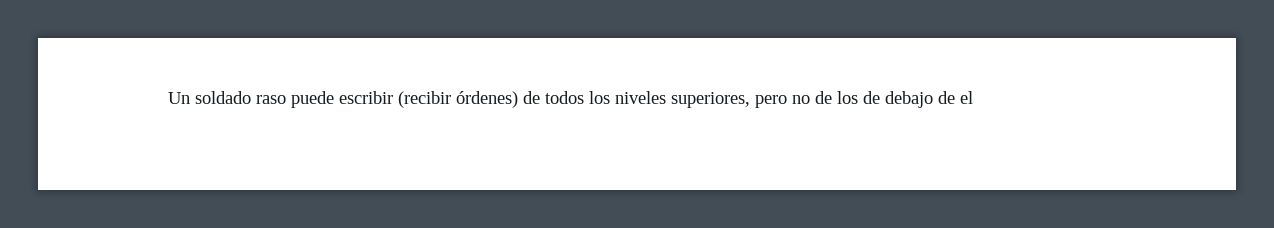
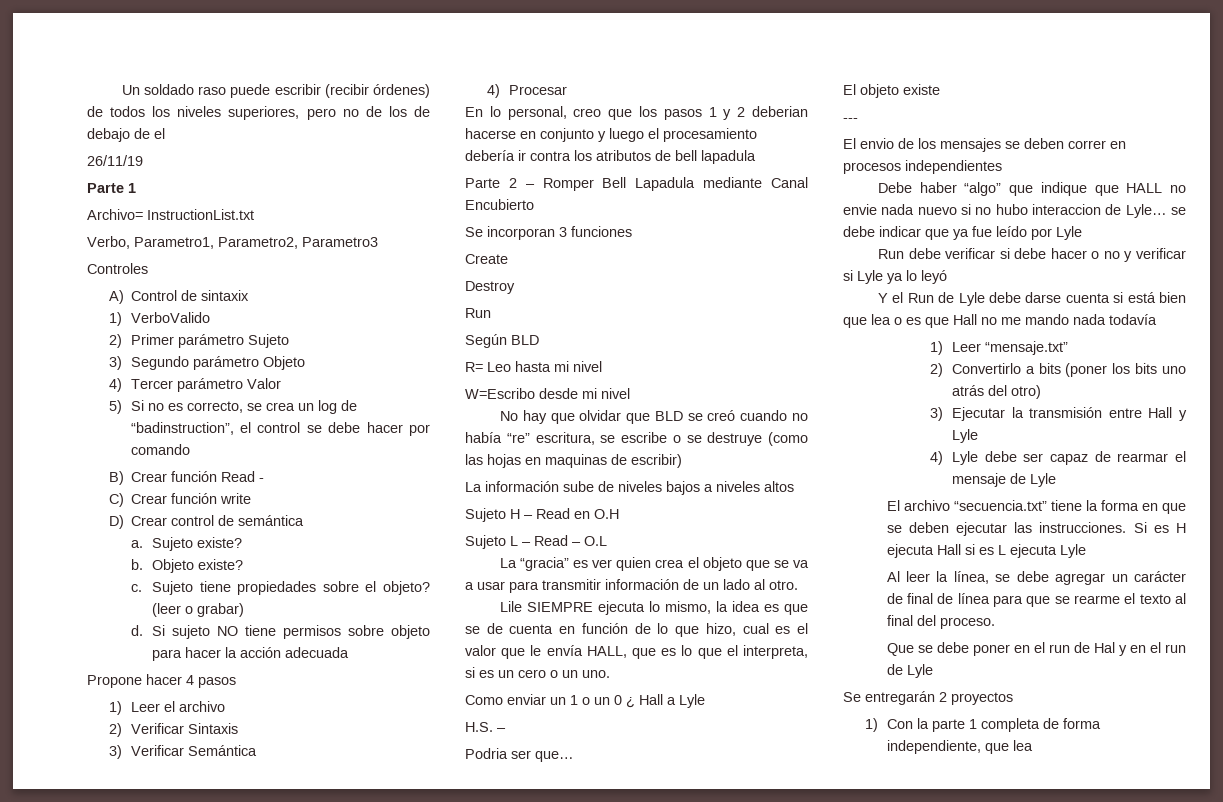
+ 26/11/19
+ Parte 1
+ Archivo= InstructionList.txt
+ Verbo, Parametro1, Parametro2, Parametro3
+ Controles
+ A) Control de sintaxix
+ 1) VerboValido
+ 2) Primer parámetro Sujeto
+ 3) Segundo parámetro Objeto
+ 4) Tercer parámetro Valor
+ 5) Si no es correcto, se crea un log de “badinstruction”, el control se debe hacer por comando
+ B) Crear función Read -
+ C) Crear función write
+ D) Crear control de semántica
+ a. Sujeto existe?
+ b. Objeto existe?
+ c. Sujeto tiene propiedades sobre el objeto? (leer o grabar)
+ d. Si sujeto NO tiene permisos sobre objeto para hacer la acción adecuada
+ Propone hacer 4 pasos
+ 1) Leer el archivo
+ 2) Verificar Sintaxis
+ 3) Verificar Semántica
+ 4) Procesar
+ En lo personal, creo que los pasos 1 y 2 deberian hacerse en conjunto y luego el procesamiento debería ir contra los atributos de bell lapadula
+ Parte 2 – Romper Bell Lapadula mediante Canal Encubierto
+ Se incorporan 3 funciones
+ Create
+ Destroy
+ Run
+ Según BLD
+ R= Leo hasta mi nivel
+ W=Escribo desde mi nivel
+ No hay que olvidar que BLD se creó cuando no había “re” escritura, se escribe o se destruye (como las hojas en maquinas de escribir)
+ La información sube de niveles bajos a niveles altos
+ Sujeto H – Read en O.H
+ Sujeto L – Read – O.L
+ La “gracia” es ver quien crea el objeto que se va a usar para transmitir información de un lado al otro.
+ Lile SIEMPRE ejecuta lo mismo, la idea es que se de cuenta en función de lo que hizo, cual es el valor que le envía HALL, que es lo que el interpreta, si es un cero o un uno.
+ Como enviar un 1 o un 0 ¿ Hall a Lyle
+ H.S. –
+ Podria ser que…
+ El objeto existe
+ ---
+ El envio de los mensajes se deben correr en procesos independientes
+ Debe haber “algo” que indique que HALL no envie nada nuevo si no hubo interaccion de Lyle… se debe indicar que ya fue leído por Lyle
+ Run debe verificar si debe hacer o no y verificar si Lyle ya lo leyó
+ Y el Run de Lyle debe darse cuenta si está bien que lea o es que Hall no me mando nada todavía
+ 1) Leer “mensaje.txt”
+ 2) Convertirlo a bits (poner los bits uno atrás del otro)
+ 3) Ejecutar la transmisión entre Hall y Lyle
+ 4) Lyle debe ser capaz de rearmar el mensaje de Lyle
+ El archivo “secuencia.txt” tiene la forma en que se deben ejecutar las instrucciones. Si es H ejecuta Hall si es L ejecuta Lyle
+ Al leer la línea, se debe agregar un carácter de final de línea para que se rearme el texto al final del proceso.
+ Que se debe poner en el run de Hal y en el run de Lyle
+ Se entregarán 2 proyectos
+ 1) Con la parte 1 completa de forma independiente, que lea

